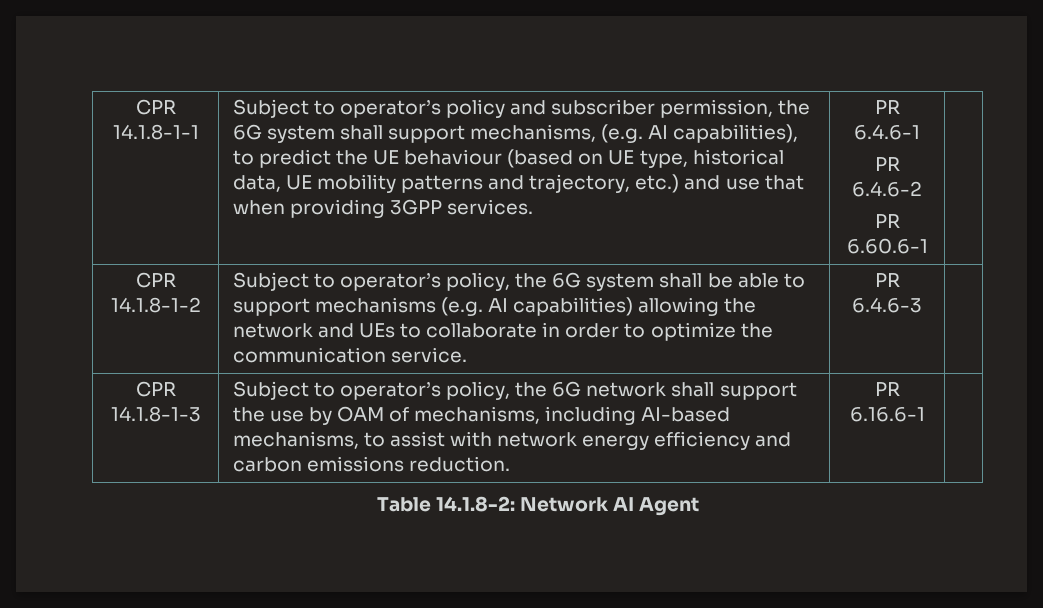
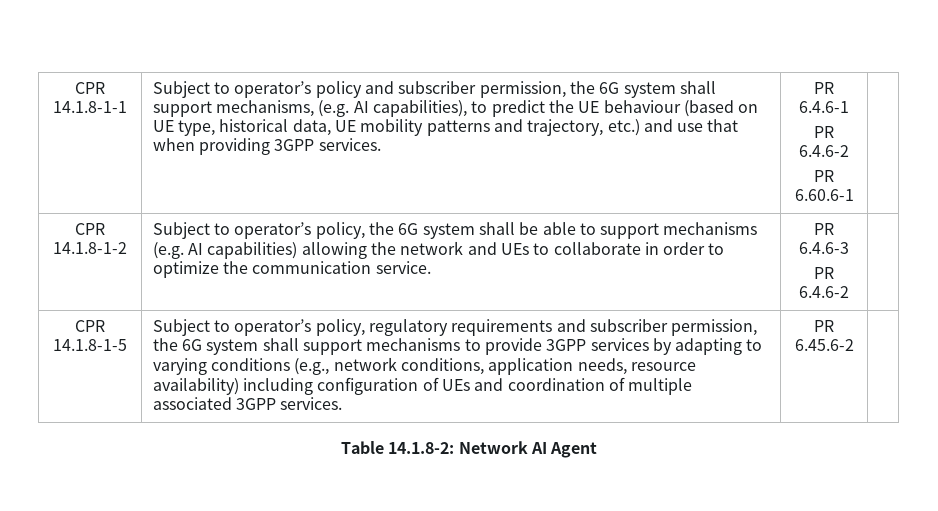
- CPR 14.1.8-1-2 | Subject to operator’s policy, the 6G system shall be able to support mechanisms (e.g. AI capabilities) allowing the network and UEs to collaborate in order to optimize the communication service. | PR 6.4.6-3 |
- CPR 14.1.8-1-3 | Subject to operator’s policy, the 6G network shall support the use by OAM of mechanisms, including AI-based mechanisms, to assist with network energy efficiency and carbon emissions reduction. | PR 6.16.6-1 |
+ CPR 14.1.8-1-2 | Subject to operator’s policy, the 6G system shall be able to support mechanisms (e.g. AI capabilities) allowing the network and UEs to collaborate in order to optimize the communication service. | PR 6.4.6-3
+ PR 6.4.6-2 |
+ CPR 14.1.8-1-5 | Subject to operator’s policy, regulatory requirements and subscriber permission, the 6G system shall support mechanisms to provide 3GPP services by adapting to varying conditions (e.g., network conditions, application needs, resource availability) including configuration of UEs and coordination of multiple associated 3GPP services. | PR 6.45.6-2

